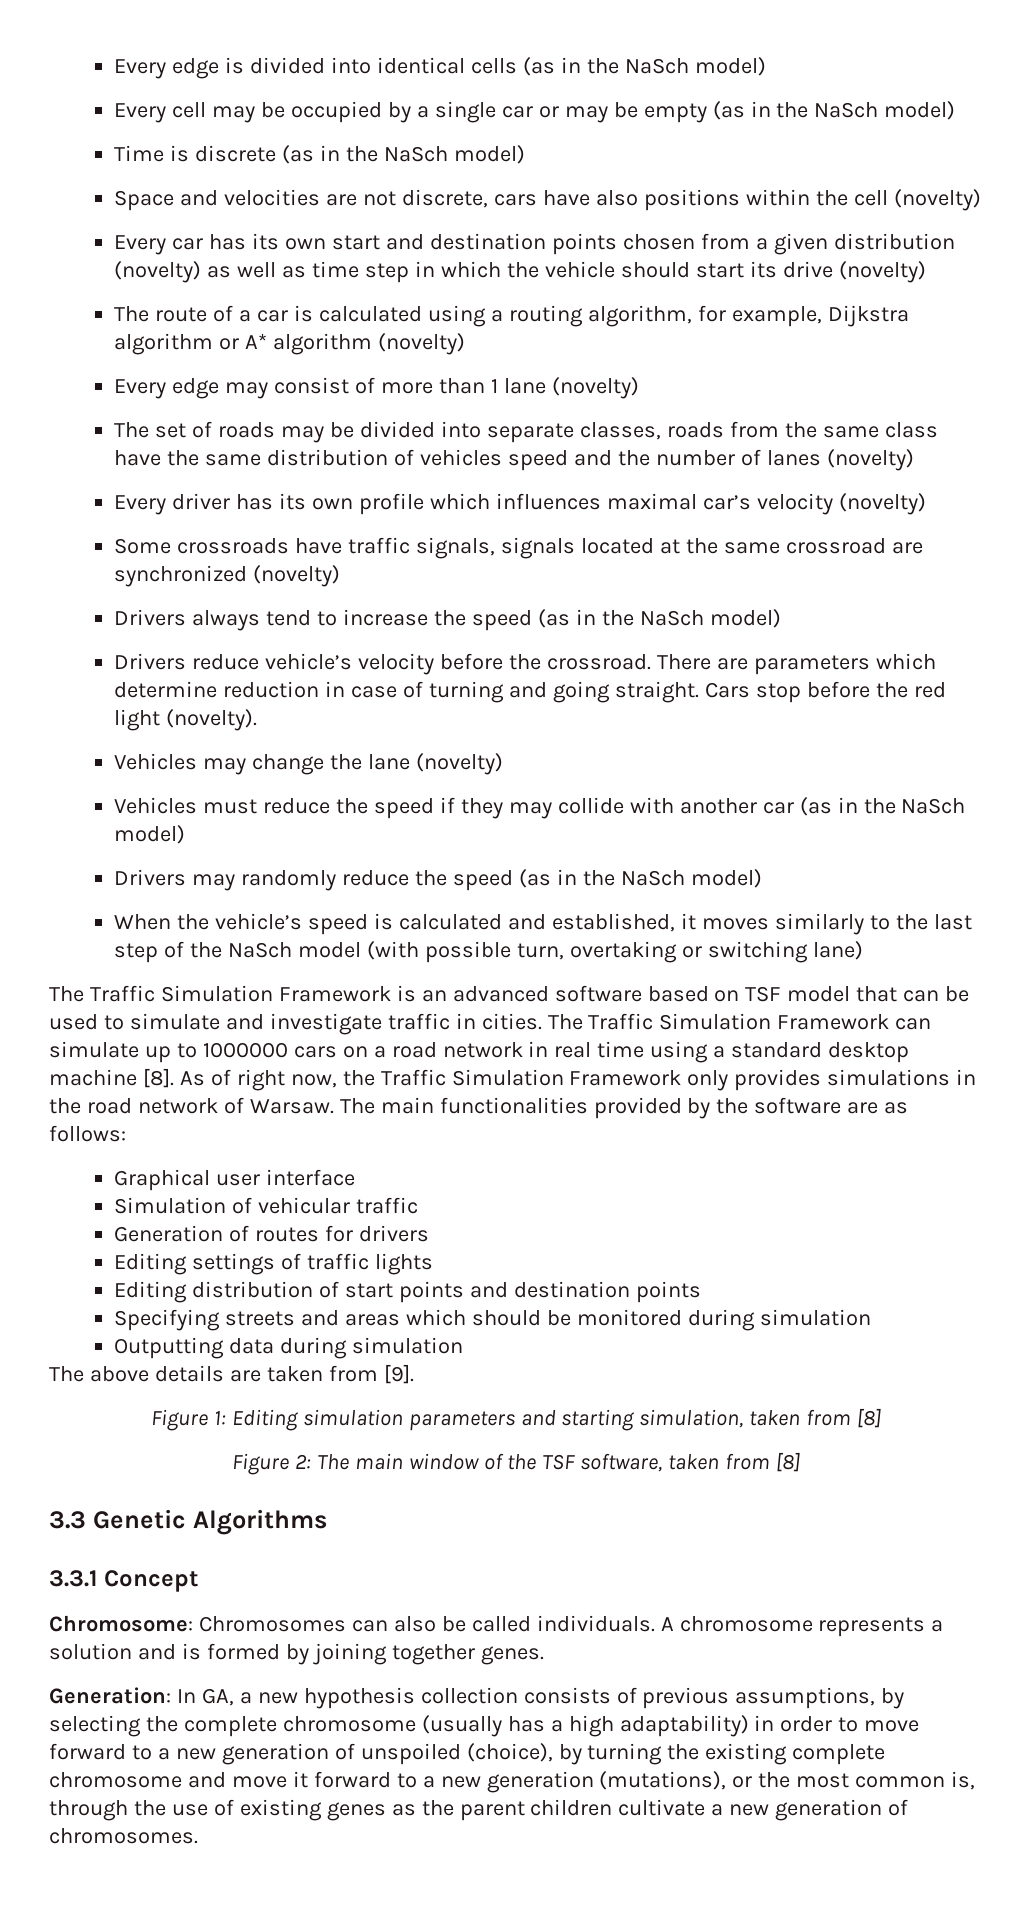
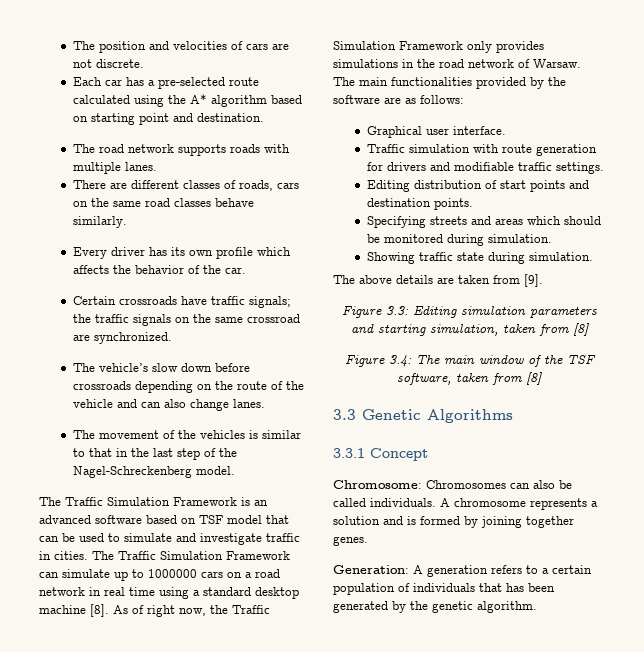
- Every edge is divided into identical cells (as in the NaSch model)
- Every cell may be occupied by a single car or may be empty (as in the NaSch model)
- Time is discrete (as in the NaSch model)
- Space and velocities are not discrete, cars have also positions within the cell (novelty)
- Every car has its own start and destination points chosen from a given distribution (novelty) as well as time step in which the vehicle should start its drive (novelty)
- The route of a car is calculated using a routing algorithm, for example, Dijkstra algorithm or A* algorithm (novelty)
- Every edge may consist of more than 1 lane (novelty)
- The set of roads may be divided into separate classes, roads from the same class have the same distribution of vehicles speed and the number of lanes (novelty)
+ The position and velocities of cars are not discrete.
+ Each car has a pre-selected route calculated using the A* algorithm based on starting point and destination.
+ The road network supports roads with multiple lanes.
+ There are different classes of roads, cars on the same road classes behave similarly.
- Every driver has its own profile which influences maximal car’s velocity (novelty)
- Some crossroads have traffic signals, signals located at the same crossroad are synchronized (novelty)
- Drivers always tend to increase the speed (as in the NaSch model)
- Drivers reduce vehicle’s velocity before the crossroad. There are parameters which determine reduction in case of turning and going straight. Cars stop before the red light (novelty).
- Vehicles may change the lane (novelty)
- Vehicles must reduce the speed if they may collide with another car (as in the NaSch model)
- Drivers may randomly reduce the speed (as in the NaSch model)
- When the vehicle’s speed is calculated and established, it moves similarly to the last step of the NaSch model (with possible turn, overtaking or switching lane)
+ Every driver has its own profile which affects the behavior of the car.
+ Certain crossroads have traffic signals; the traffic signals on the same crossroad are synchronized.
+ The vehicle’s slow down before crossroads depending on the route of the vehicle and can also change lanes.
+ The movement of the vehicles is similar to that in the last step of the Nagel-Schreckenberg model.
- Graphical user interface
- Simulation of vehicular traffic
- Generation of routes for drivers
- Editing settings of traffic lights
+ Graphical user interface.
+ Traffic simulation with route generation for drivers and modifiable traffic settings.
- Editing distribution of start points and destination points
+ Editing distribution of start points and destination points.
- Specifying streets and areas which should be monitored during simulation
- Outputting data during simulation
+ Specifying streets and areas which should be monitored during simulation.
+ Showing traffic state during simulation.
- Figure 1: Editing simulation parameters and starting simulation, taken from [8]
+ Figure 3.3: Editing simulation parameters and starting simulation, taken from [8]
- Figure 2: The main window of the TSF software, taken from [8]
+ Figure 3.4: The main window of the TSF software, taken from [8]
- Generation: In GA, a new hypothesis collection consists of previous assumptions, by selecting the complete chromosome (usually has a high adaptability) in order to move forward to a new generation of unspoiled (choice), by turning the existing complete chromosome and move it forward to a new generation (mutations), or the most common is, through the use of existing genes as the parent children cultivate a new generation of chromosomes.
+ Generation: A generation refers to a certain population of individuals that has been generated by the genetic algorithm.

